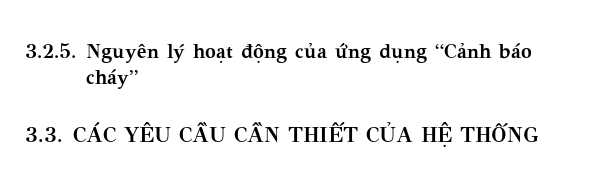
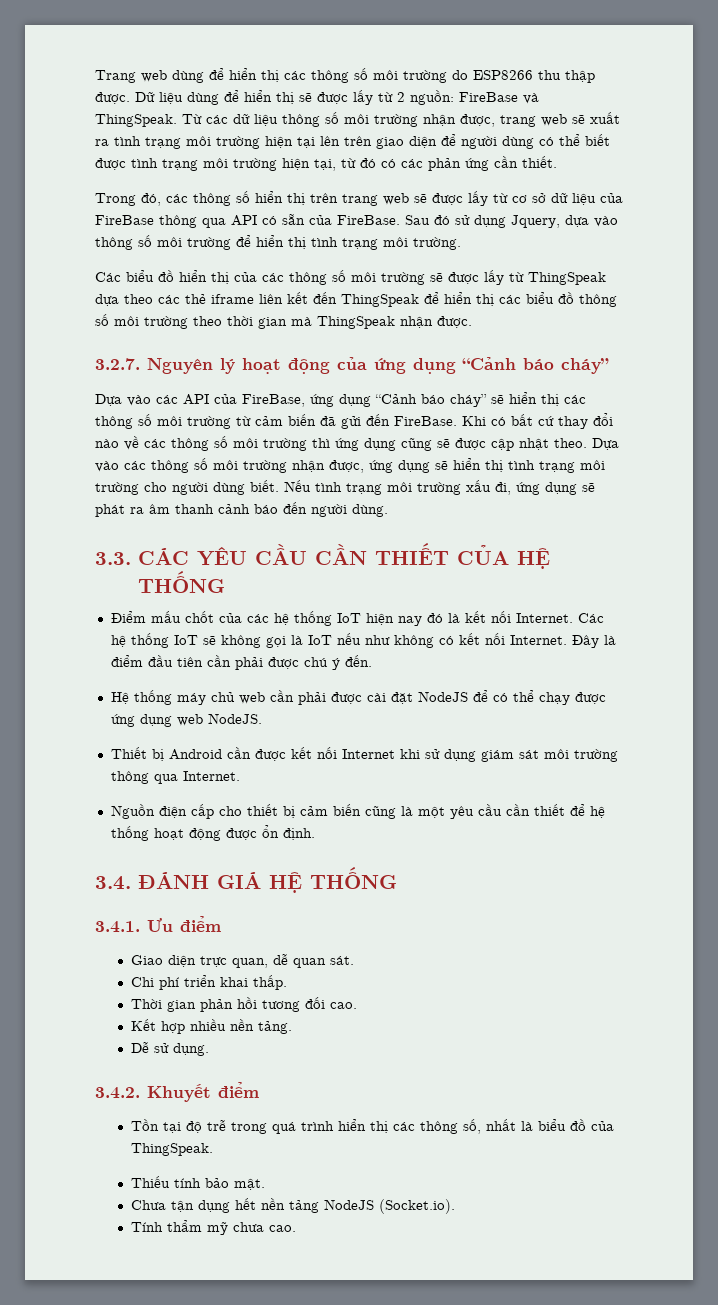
- 3.2.5. Nguyên lý hoạt động của ứng dụng “Cảnh báo cháy”
+ Trang web dùng để hiển thị các thông số môi trường do ESP8266 thu thập được. Dữ liệu dùng để hiển thị sẽ được lấy từ 2 nguồn: FireBase và ThingSpeak. Từ các dữ liệu thông số môi trường nhận được, trang web sẽ xuất ra tình trạng môi trường hiện tại lên trên giao diện để người dùng có thể biết được tình trạng môi trường hiện tại, từ đó có các phản ứng cần thiết.
+ Trong đó, các thông số hiển thị trên trang web sẽ được lấy từ cơ sở dữ liệu của FireBase thông qua API có sẵn của FireBase. Sau đó sử dụng Jquery, dựa vào thông số môi trường để hiển thị tình trạng môi trường.
+ Các biểu đồ hiển thị của các thông số môi trường sẽ được lấy từ ThingSpeak dựa theo các thẻ iframe liên kết đến ThingSpeak để hiển thị các biểu đồ thông số môi trường theo thời gian mà ThingSpeak nhận được.
+ 3.2.7. Nguyên lý hoạt động của ứng dụng “Cảnh báo cháy”
+ Dựa vào các API của FireBase, ứng dụng “Cảnh báo cháy” sẽ hiển thị các thông số môi trường từ cảm biến đã gửi đến FireBase. Khi có bất cứ thay đổi nào về các thông số môi trường thì ứng dụng cũng sẽ được cập nhật theo. Dựa vào các thông số môi trường nhận được, ứng dụng sẽ hiển thị tình trạng môi trường cho người dùng biết. Nếu tình trạng môi trường xấu đi, ứng dụng sẽ phát ra âm thanh cảnh báo đến người dùng.
+ Điểm mấu chốt của các hệ thống IoT hiện nay đó là kết nối Internet. Các hệ thống IoT sẽ không gọi là IoT nếu như không có kết nối Internet. Đây là điểm đầu tiên cần phải được chú ý đến.
+ Hệ thống máy chủ web cần phải được cài đặt NodeJS để có thể chạy được ứng dụng web NodeJS.
+ Thiết bị Android cần được kết nối Internet khi sử dụng giám sát môi trường thông qua Internet.
+ Nguồn điện cấp cho thiết bị cảm biến cũng là một yêu cầu cần thiết để hệ thống hoạt động được ổn định.
+ 3.4. ĐÁNH GIÁ HỆ THỐNG
+ 3.4.1. Ưu điểm
+ Giao diện trực quan, dễ quan sát.
+ Chi phí triển khai thấp.
+ Thời gian phản hồi tương đối cao.
+ Kết hợp nhiều nền tảng.
+ Dễ sử dụng.
+ 3.4.2. Khuyết điểm
+ Tồn tại độ trễ trong quá trình hiển thị các thông số, nhất là biểu đồ của ThingSpeak.
+ Thiếu tính bảo mật.
+ Chưa tận dụng hết nền tảng NodeJS (Socket.io).
+ Tính thẩm mỹ chưa cao.

